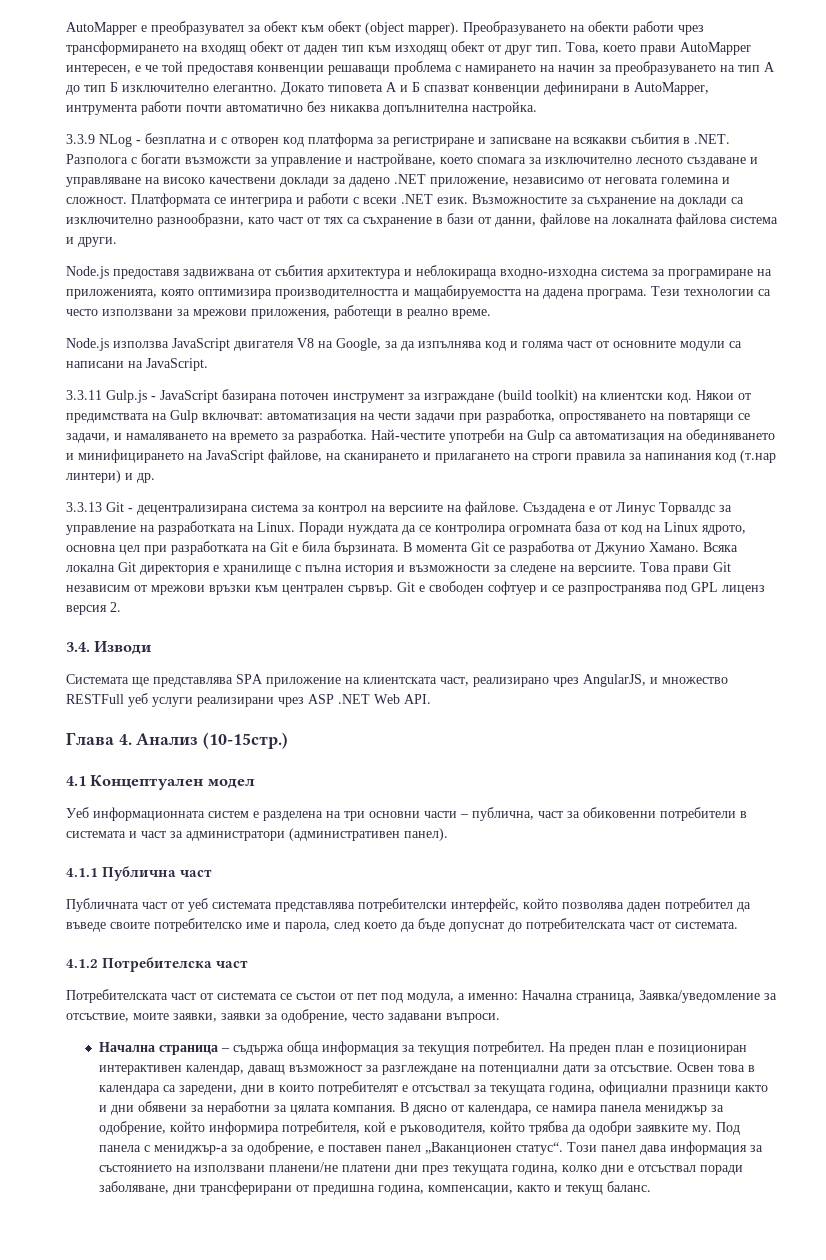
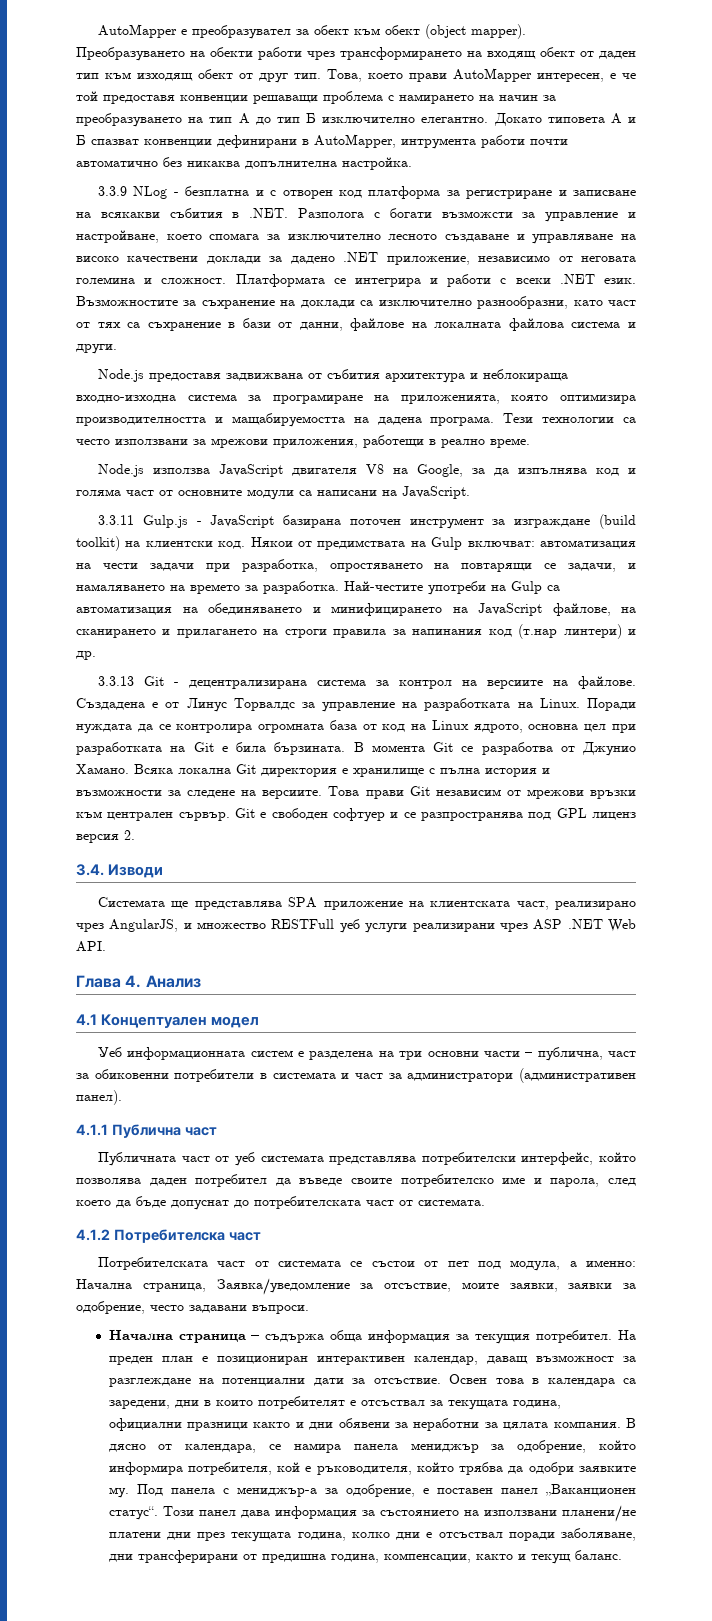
- Глава 4. Анализ (10-15стр.)
+ Глава 4. Анализ

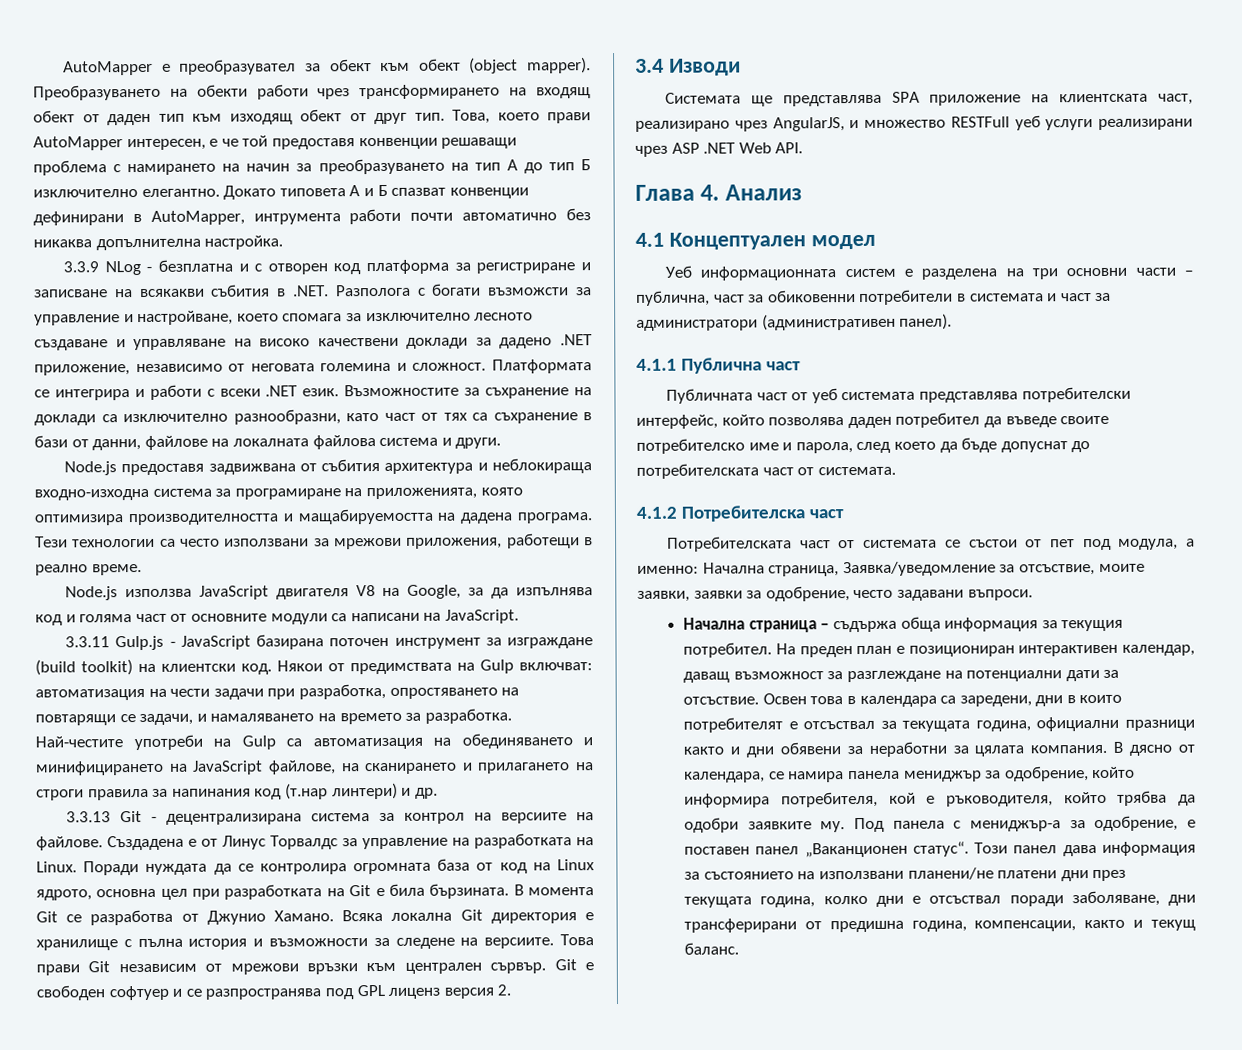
- 3.4. Изводи
+ 3.4 Изводи

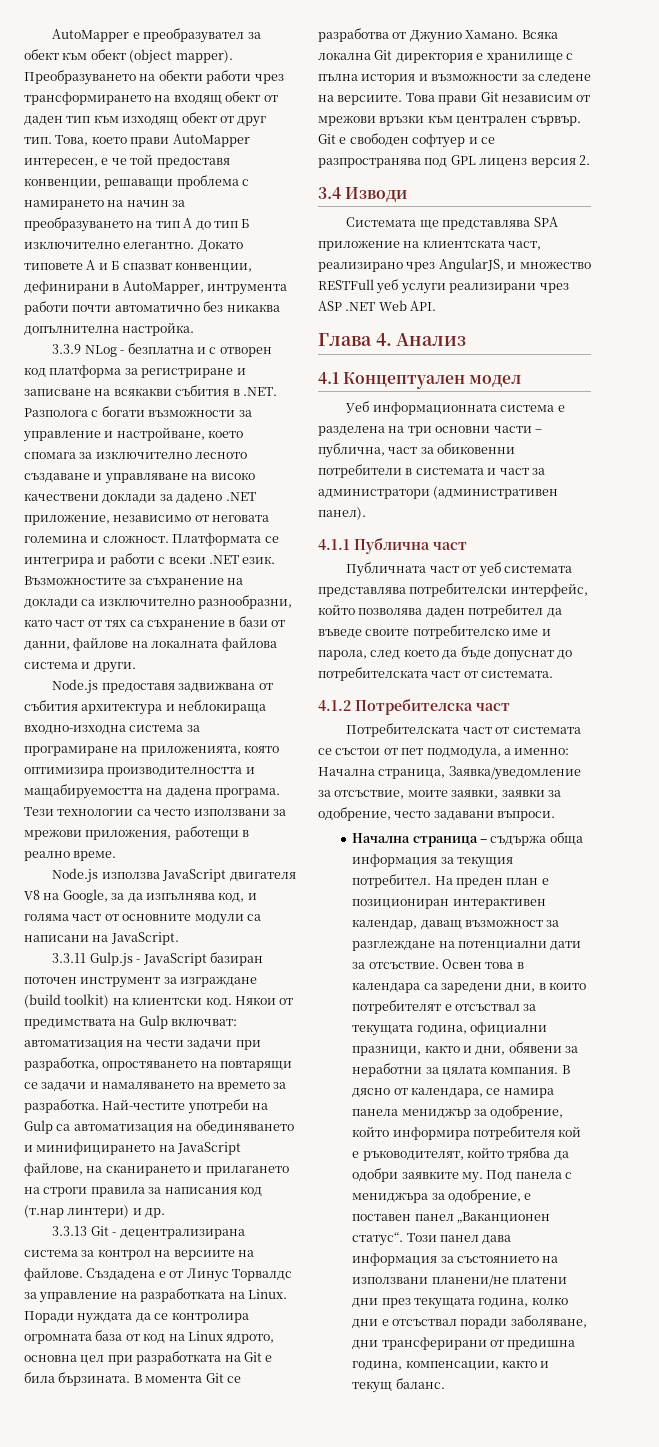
- Това, което прави AutoMapper интересен, е че той предоставя конвенции решаващи проблeма с намирането на начин за преобразуването на тип А до тип Б изключително елегантно.
+ Това, което прави AutoMapper интересен, е че той предоставя конвенции, решаващи проблeма с намирането на начин за преобразуването на тип А до тип Б изключително елегантно.
- Докато типовета А и Б спазват конвенции дефинирани в AutoMapper, интрумента работи почти автоматично без никаква допълнителна настройка.
+ Докато типовете А и Б спазват конвенции, дефинирани в AutoMapper, интрумента работи почти автоматично без никаква допълнителна настройка.
- 3.3.9 NLog - безплатна и с отворен код платформа за регистриране и записване на всякакви събития в .NET. Разполога с богати възможсти за управление и настройване, което спомага за изключително лесното създаване и управляване на високо качествени доклади за дадено .NET приложение, независимо от неговата големина и сложност.
+ 3.3.9 NLog - безплатна и с отворен код платформа за регистриране и записване на всякакви събития в .NET. Разполога с богати възможности за управление и настройване, което спомага за изключително лесното създаване и управляване на високо качествени доклади за дадено .NET приложение, независимо от неговата големина и сложност.
- Node.js използва JavaScript двигателя V8 на Google, за да изпълнява код и голяма част от основните модули са написани на JavaScript.
+ Node.js използва JavaScript двигателя V8 на Google, за да изпълнява код, и голяма част от основните модули са написани на JavaScript.
- 3.3.11 Gulp.js - JavaScript базирана поточен инструмент за изграждане (build toolkit) на клиентски код.
+ 3.3.11 Gulp.js - JavaScript базиран поточен инструмент за изграждане (build toolkit) на клиентски код.
- Някои от предимствата на Gulp включват: автоматизация на чести задачи при разработка, опростяването на повтарящи се задачи, и намаляването на времето за разработка.
+ Някои от предимствата на Gulp включват: автоматизация на чести задачи при разработка, опростяването на повтарящи се задачи и намаляването на времето за разработка.
- Най-честите употреби на Gulp са автоматизация на обединяването и минифицирането на JavaScript файлове, на сканирането и прилагането на строги правила за напинания код (т.нар линтери) и др.
+ Най-честите употреби на Gulp са автоматизация на обединяването и минифицирането на JavaScript файлове, на сканирането и прилагането на строги правила за написания код (т.нар линтери) и др.
- Уеб информационната систем е разделена на три основни части – публична, част за обиковенни потребители в системата и част за администратори (административен панел).
+ Уеб информационната система е разделена на три основни части – публична, част за обиковенни потребители в системата и част за администратори (административен панел).
- Потребителската част от системата се състои от пет под модула, а именно: Начална страница, Заявка/уведомление за отсъствие, моите заявки, заявки за одобрение, често задавани въпроси.
+ Потребителската част от системата се състои от пет подмодула, а именно: Начална страница, Заявка/уведомление за отсъствие, моите заявки, заявки за одобрение, често задавани въпроси.
- Освен това в календара са заредени, дни в които потребителят е отсъствал за текущата година, официални празници както и дни обявени за неработни за цялата компания.
+ Освен това в календара са заредени дни, в които потребителят е отсъствал за текущата година, официални празници, както и дни, обявени за неработни за цялата компания.
- В дясно от календара, се намира панела мениджър за одобрение, който информира потребителя, кой е ръководителя, който трябва да одобри заявките му.
+ В дясно от календара, се намира панела мениджър за одобрение, който информира потребителя кой е ръководителят, който трябва да одобри заявките му.
- Под панела с мениджър-а за одобрение, е поставен панел „Ваканционен статус“.
+ Под панела с мениджъра за одобрение, е поставен панел „Ваканционен статус“.

